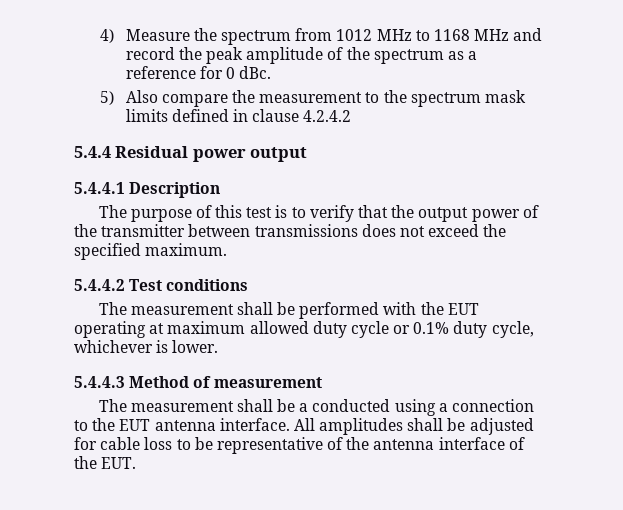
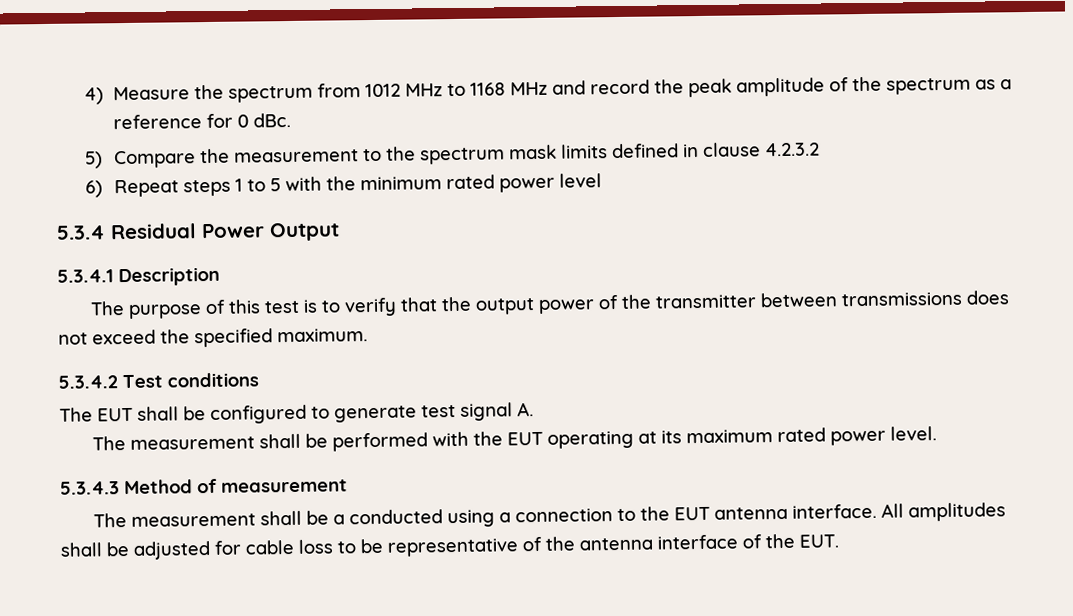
- 5) Also compare the measurement to the spectrum mask limits defined in clause 4.2.4.2
- 5.4.4 Residual power output
- 5.4.4.1 Description
+ 5) Compare the measurement to the spectrum mask limits defined in clause 4.2.3.2
+ 6) Repeat steps 1 to 5 with the minimum rated power level
+ 5.3.4 Residual Power Output
+ 5.3.4.1 Description
- 5.4.4.2 Test conditions
+ 5.3.4.2 Test conditions
+ The EUT shall be configured to generate test signal A.
- The measurement shall be performed with the EUT operating at maximum allowed duty cycle or 0.1% duty cycle, whichever is lower.
- 5.4.4.3 Method of measurement
+ The measurement shall be performed with the EUT operating at its maximum rated power level.
+ 5.3.4.3 Method of measurement

